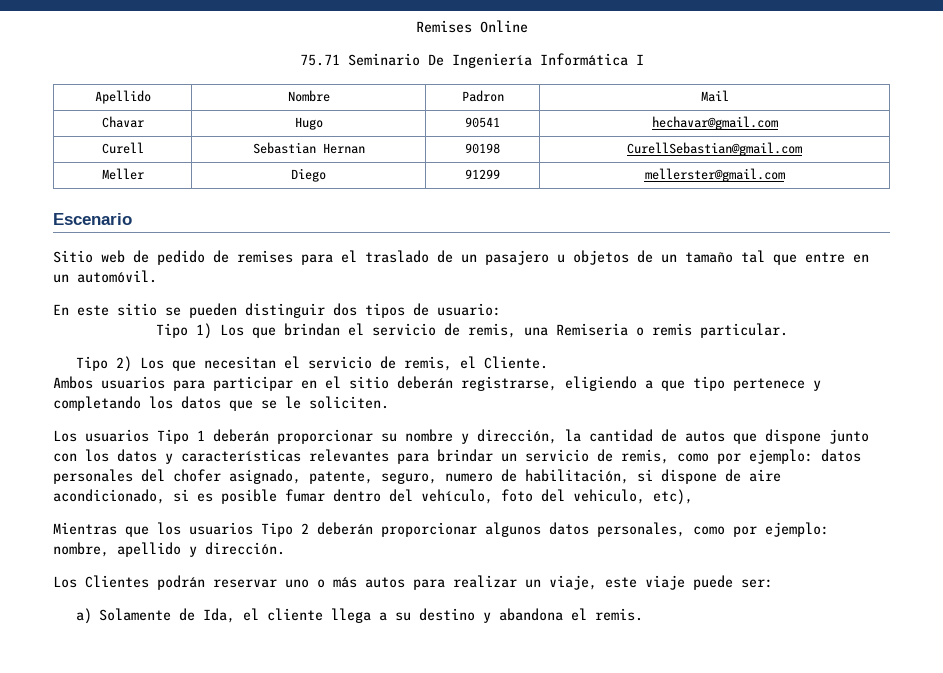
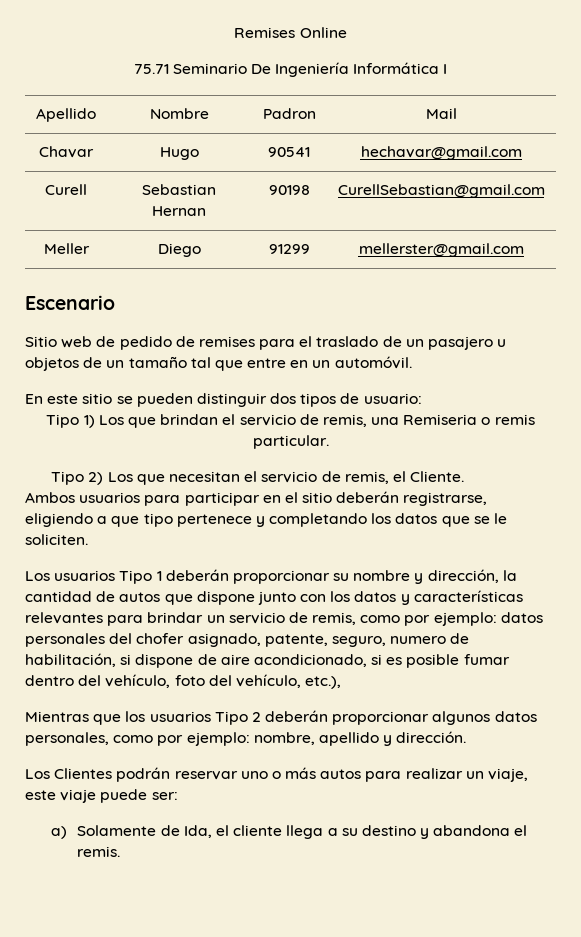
- Los usuarios Tipo 1 deberán proporcionar su nombre y dirección, la cantidad de autos que dispone junto con los datos y características relevantes para brindar un servicio de remis, como por ejemplo: datos personales del chofer asignado, patente, seguro, numero de habilitación, si dispone de aire acondicionado, si es posible fumar dentro del vehículo, foto del vehiculo, etc),
+ Los usuarios Tipo 1 deberán proporcionar su nombre y dirección, la cantidad de autos que dispone junto con los datos y características relevantes para brindar un servicio de remis, como por ejemplo: datos personales del chofer asignado, patente, seguro, numero de habilitación, si dispone de aire acondicionado, si es posible fumar dentro del vehículo, foto del vehículo, etc.),

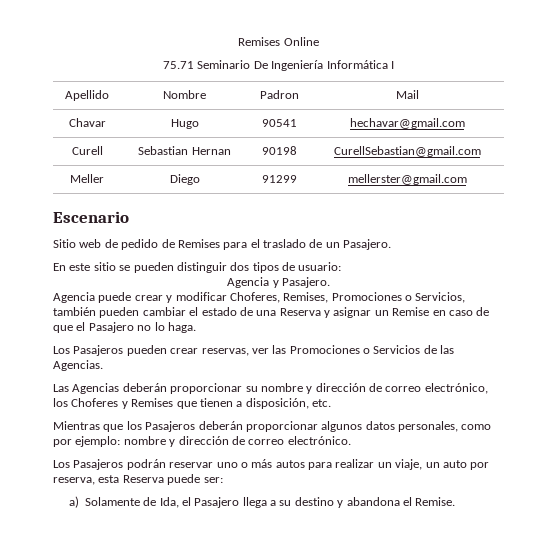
- Sitio web de pedido de remises para el traslado de un pasajero u objetos de un tamaño tal que entre en un automóvil.
+ Sitio web de pedido de Remises para el traslado de un Pasajero.
- Tipo 1) Los que brindan el servicio de remis, una Remiseria o remis particular.
- Tipo 2) Los que necesitan el servicio de remis, el Cliente.
- Ambos usuarios para participar en el sitio deberán registrarse, eligiendo a que tipo pertenece y completando los datos que se le soliciten.
- Los usuarios Tipo 1 deberán proporcionar su nombre y dirección, la cantidad de autos que dispone junto con los datos y características relevantes para brindar un servicio de remis, como por ejemplo: datos personales del chofer asignado, patente, seguro, numero de habilitación, si dispone de aire acondicionado, si es posible fumar dentro del vehículo, foto del vehículo, etc.),
+ Agencia y Pasajero.
+ Agencia puede crear y modificar Choferes, Remises, Promociones o Servicios, también pueden cambiar el estado de una Reserva y asignar un Remise en caso de que el Pasajero no lo haga.
+ Los Pasajeros pueden crear reservas, ver las Promociones o Servicios de las Agencias.
+ Las Agencias deberán proporcionar su nombre y dirección de correo electrónico, los Choferes y Remises que tienen a disposición, etc.
- Mientras que los usuarios Tipo 2 deberán proporcionar algunos datos personales, como por ejemplo: nombre, apellido y dirección.
- Los Clientes podrán reservar uno o más autos para realizar un viaje, este viaje puede ser:
+ Mientras que los Pasajeros deberán proporcionar algunos datos personales, como por ejemplo: nombre y dirección de correo electrónico.
+ Los Pasajeros podrán reservar uno o más autos para realizar un viaje, un auto por reserva, esta Reserva puede ser:
- a) Solamente de Ida, el cliente llega a su destino y abandona el remis.
+ a) Solamente de Ida, el Pasajero llega a su destino y abandona el Remise.

